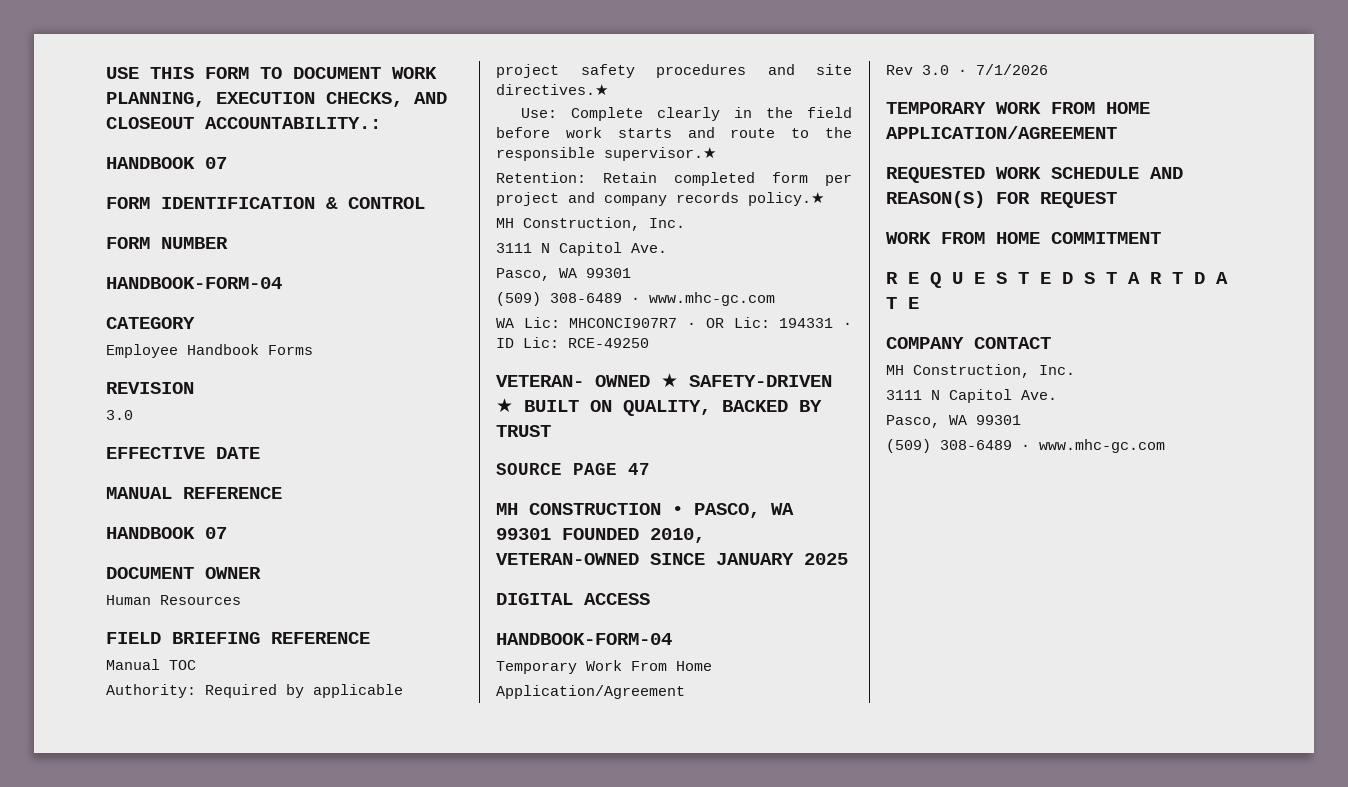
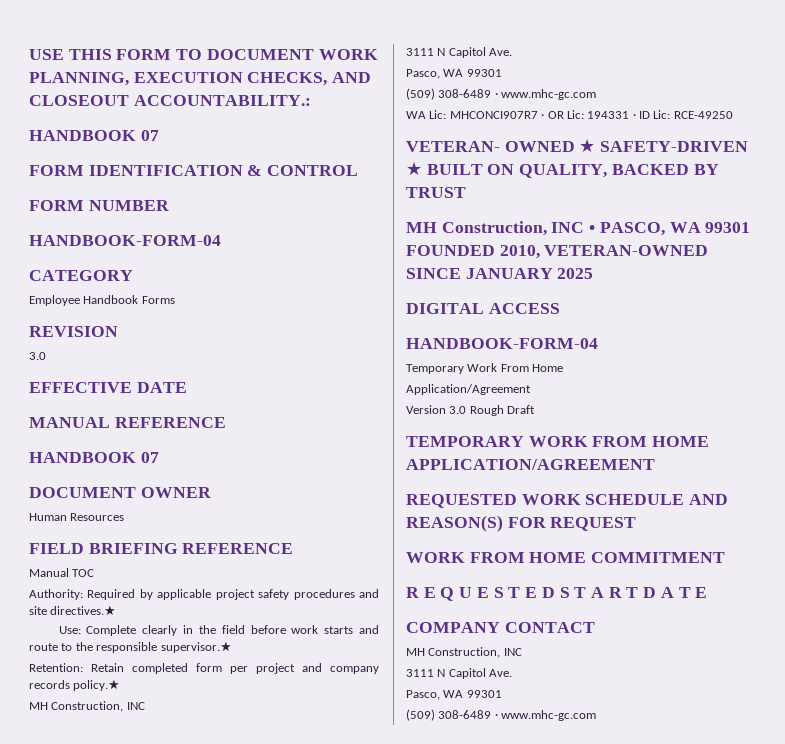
  Retention: Retain completed form per project and company records policy.★
- MH Construction, Inc.
+ MH Construction, INC
- SOURCE PAGE 47
- MH CONSTRUCTION • PASCO, WA 99301 FOUNDED 2010, VETERAN-OWNED SINCE JANUARY 2025
+ MH Construction, INC • PASCO, WA 99301 FOUNDED 2010, VETERAN-OWNED SINCE JANUARY 2025
- Rev 3.0 · 7/1/2026
+ Version 3.0 Rough Draft
  COMPANY CONTACT
- MH Construction, Inc.
+ MH Construction, INC

